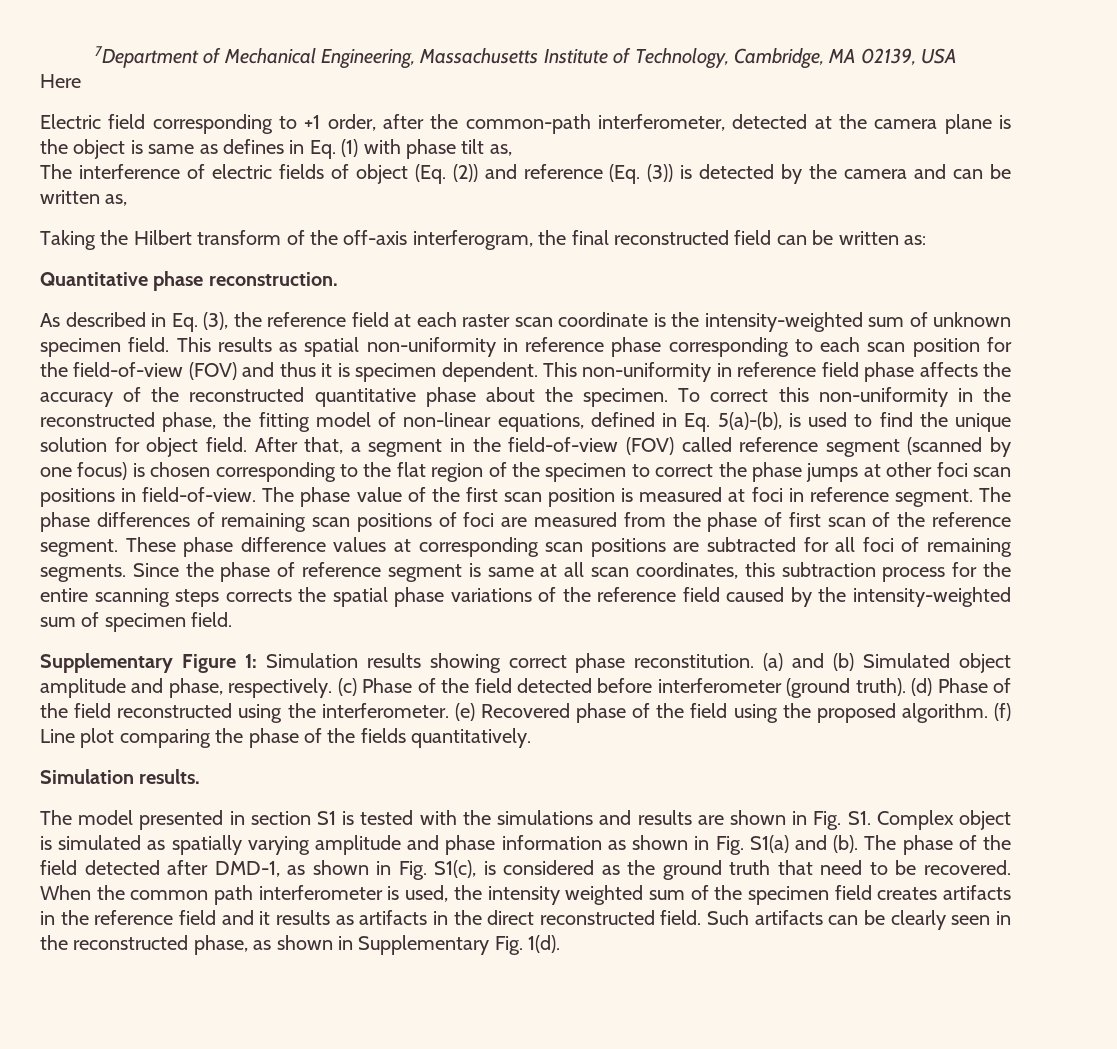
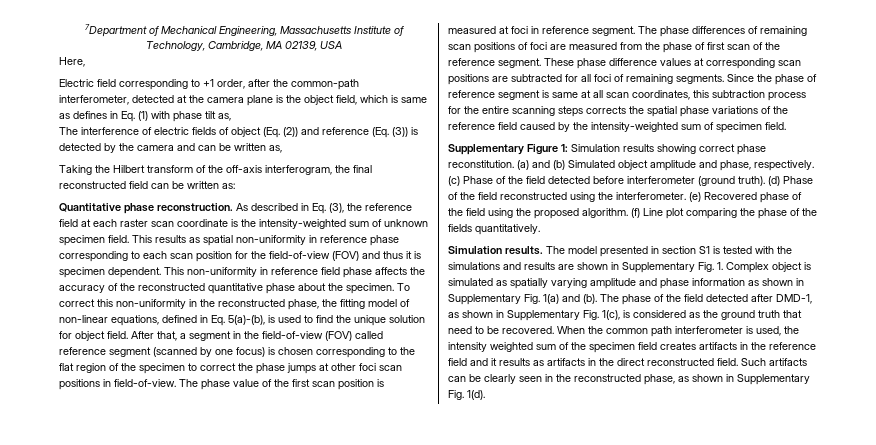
- Here
+ Here,
- Electric field corresponding to +1 order, after the common-path interferometer, detected at the camera plane is the object is same as defines in Eq. (1) with phase tilt as,
+ Electric field corresponding to +1 order, after the common-path interferometer, detected at the camera plane is the object field, which is same as defines in Eq. (1) with phase tilt as,
- Quantitative phase reconstruction.
- As described in Eq. (3), the reference field at each raster scan coordinate is the intensity-weighted sum of unknown specimen field.
+ Quantitative phase reconstruction. As described in Eq. (3), the reference field at each raster scan coordinate is the intensity-weighted sum of unknown specimen field.
- Simulation results.
- The model presented in section S1 is tested with the simulations and results are shown in Fig. S1. Complex object is simulated as spatially varying amplitude and phase information as shown in Fig. S1(a) and (b).
+ Simulation results. The model presented in section S1 is tested with the simulations and results are shown in Supplementary Fig. 1. Complex object is simulated as spatially varying amplitude and phase information as shown in Supplementary Fig. 1(a) and (b).
- The phase of the field detected after DMD-1, as shown in Fig. S1(c), is considered as the ground truth that need to be recovered.
+ The phase of the field detected after DMD-1, as shown in Supplementary Fig. 1(c), is considered as the ground truth that need to be recovered.

